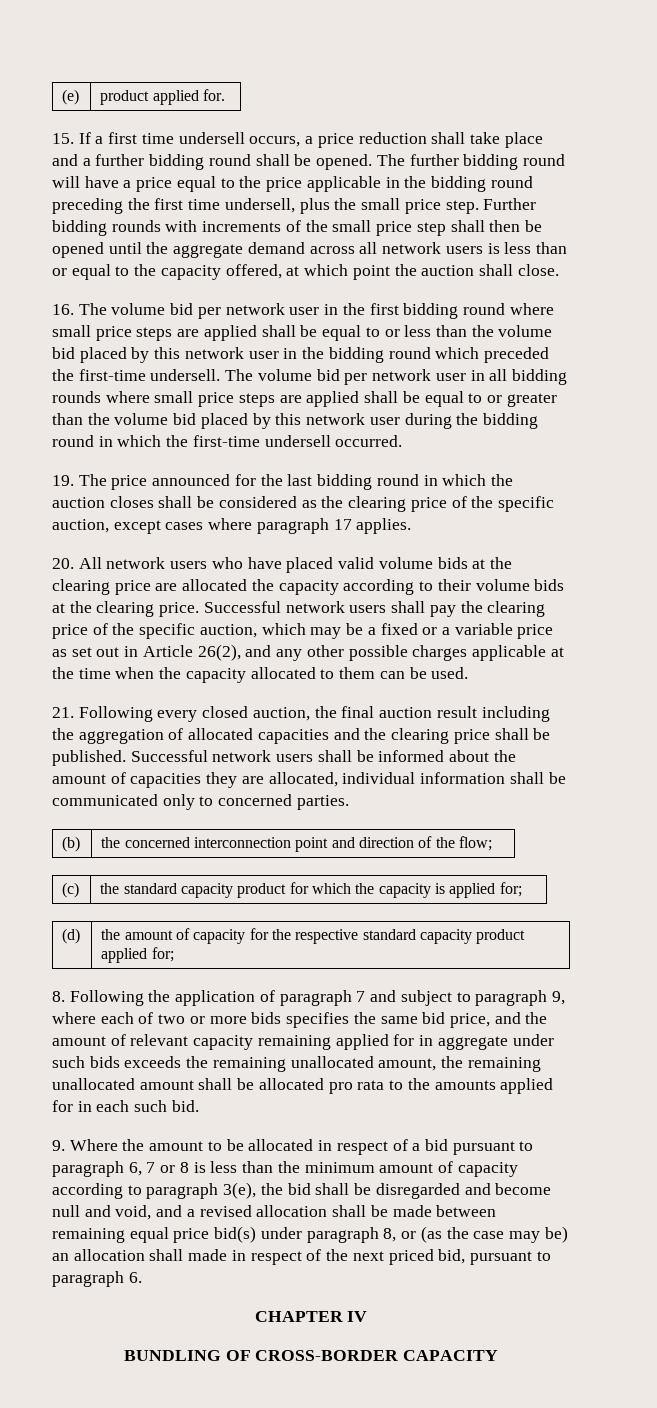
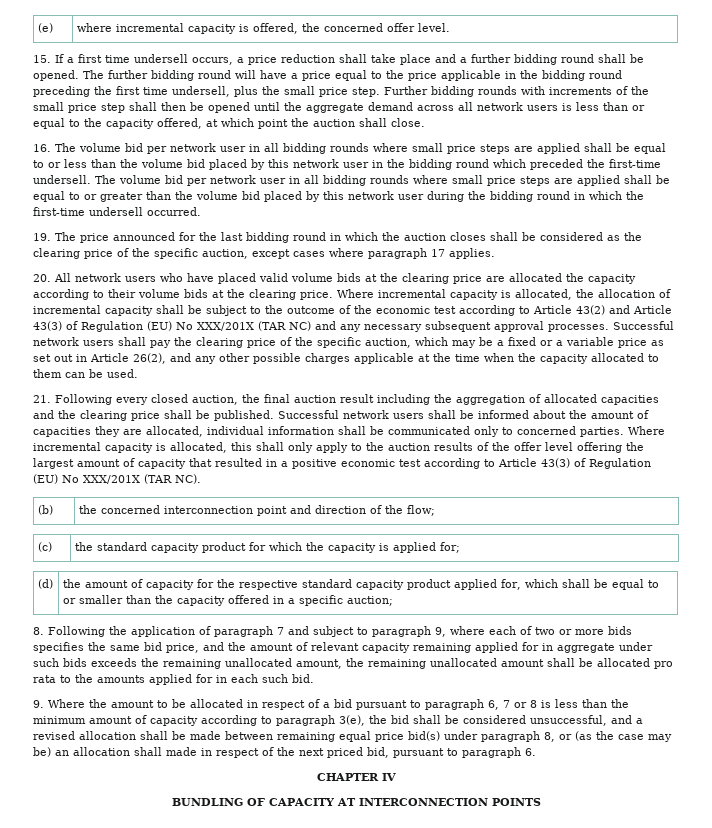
- (e) | product applied for.
+ (e) | where incremental capacity is offered, the concerned offer level.
- 16. The volume bid per network user in the first bidding round where small price steps are applied shall be equal to or less than the volume bid placed by this network user in the bidding round which preceded the first-time undersell.
+ 16. The volume bid per network user in all bidding rounds where small price steps are applied shall be equal to or less than the volume bid placed by this network user in the bidding round which preceded the first-time undersell.
+ Where incremental capacity is allocated, the allocation of incremental capacity shall be subject to the outcome of the economic test according to Article 43(2) and Article 43(3) of Regulation (EU) No XXX/201X (TAR NC) and any necessary subsequent approval processes.
+ Where incremental capacity is allocated, this shall only apply to the auction results of the offer level offering the largest amount of capacity that resulted in a positive economic test according to Article 43(3) of Regulation (EU) No XXX/201X (TAR NC).
- (d) | the amount of capacity for the respective standard capacity product applied for;
+ (d) | the amount of capacity for the respective standard capacity product applied for, which shall be equal to or smaller than the capacity offered in a specific auction;
- 9. Where the amount to be allocated in respect of a bid pursuant to paragraph 6, 7 or 8 is less than the minimum amount of capacity according to paragraph 3(e), the bid shall be disregarded and become null and void, and a revised allocation shall be made between remaining equal price bid(s) under paragraph 8, or (as the case may be) an allocation shall made in respect of the next priced bid, pursuant to paragraph 6.
+ 9. Where the amount to be allocated in respect of a bid pursuant to paragraph 6, 7 or 8 is less than the minimum amount of capacity according to paragraph 3(e), the bid shall be considered unsuccessful, and a revised allocation shall be made between remaining equal price bid(s) under paragraph 8, or (as the case may be) an allocation shall made in respect of the next priced bid, pursuant to paragraph 6.
- BUNDLING OF CROSS-BORDER CAPACITY
+ BUNDLING OF CAPACITY AT INTERCONNECTION POINTS

